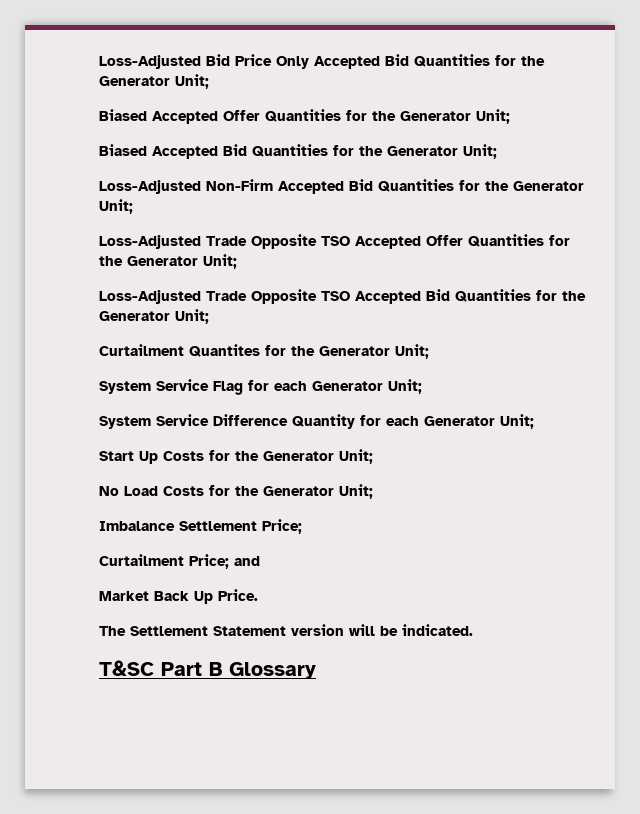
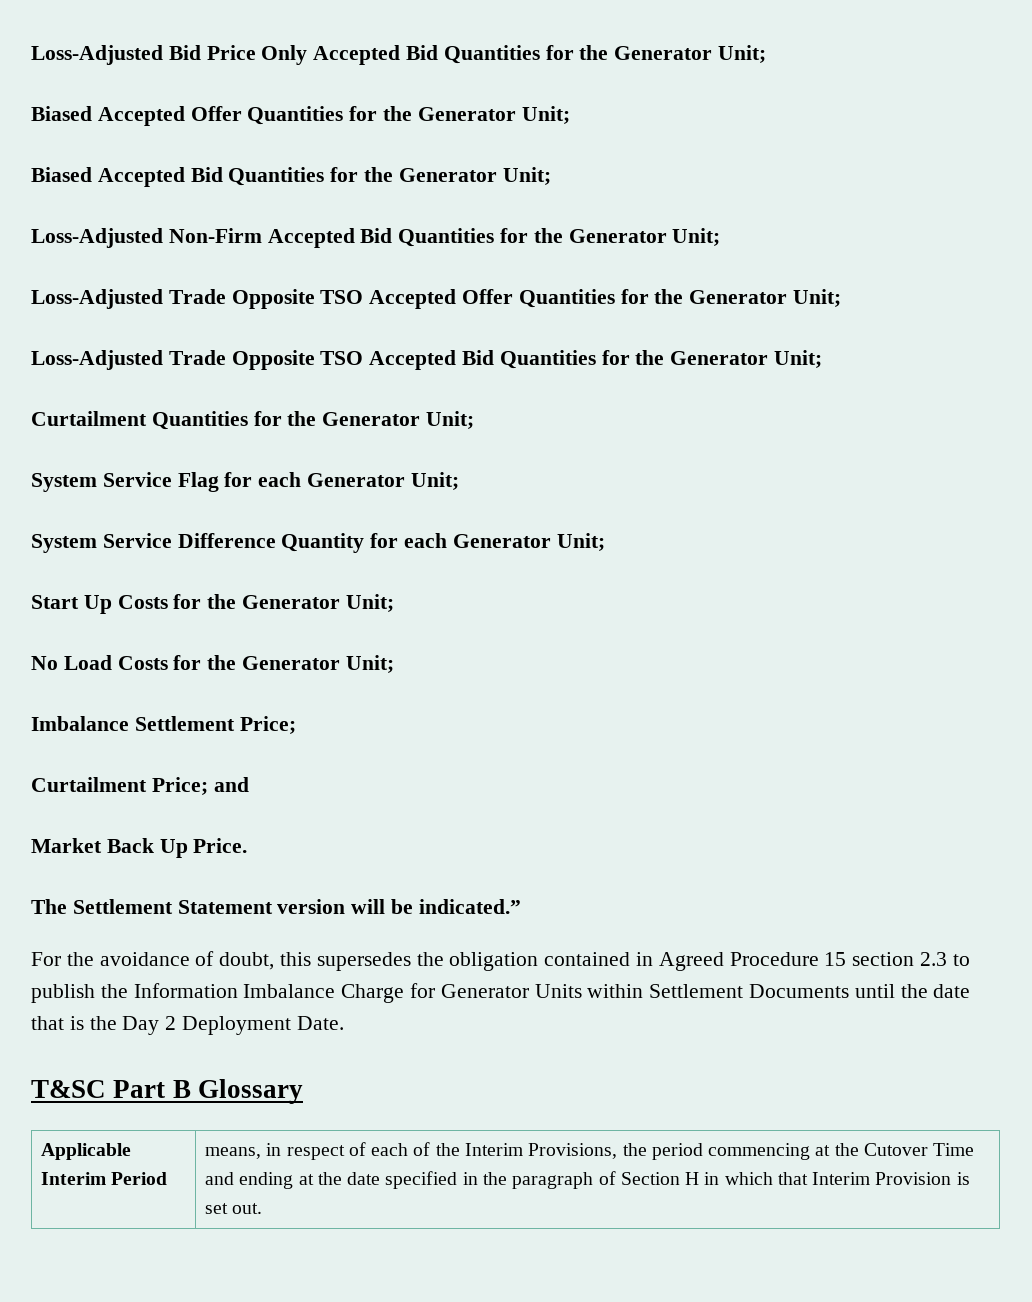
- Curtailment Quantites for the Generator Unit;
+ Curtailment Quantities for the Generator Unit;
- The Settlement Statement version will be indicated.
+ The Settlement Statement version will be indicated.”
+ For the avoidance of doubt, this supersedes the obligation contained in Agreed Procedure 15 section 2.3 to publish the Information Imbalance Charge for Generator Units within Settlement Documents until the date that is the Day 2 Deployment Date.
  T&SC Part B Glossary
+ Applicable Interim Period | means, in respect of each of the Interim Provisions, the period commencing at the Cutover Time and ending at the date specified in the paragraph of Section H in which that Interim Provision is set out.

